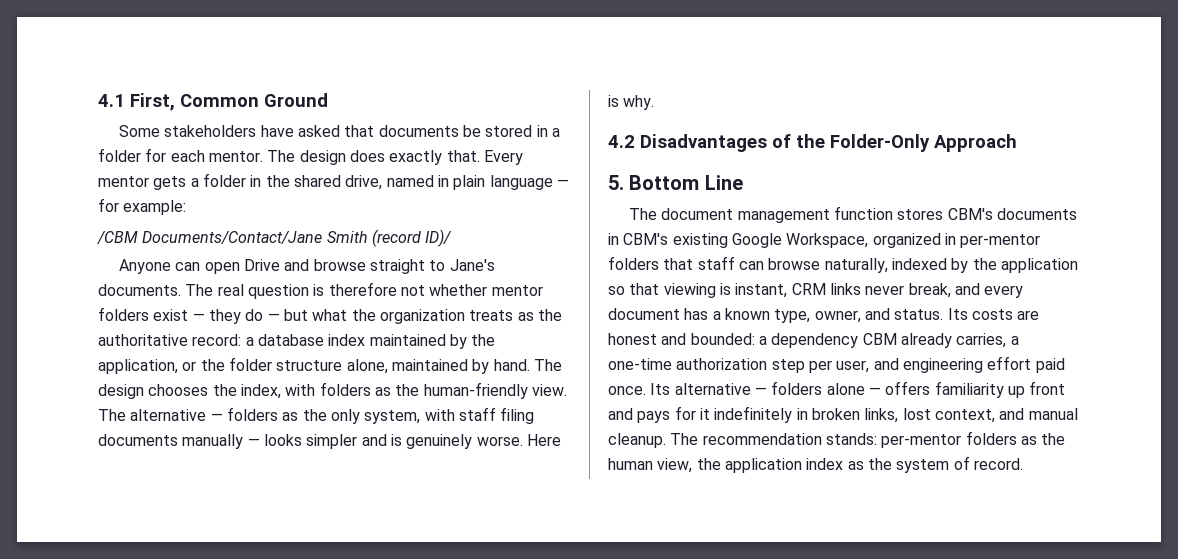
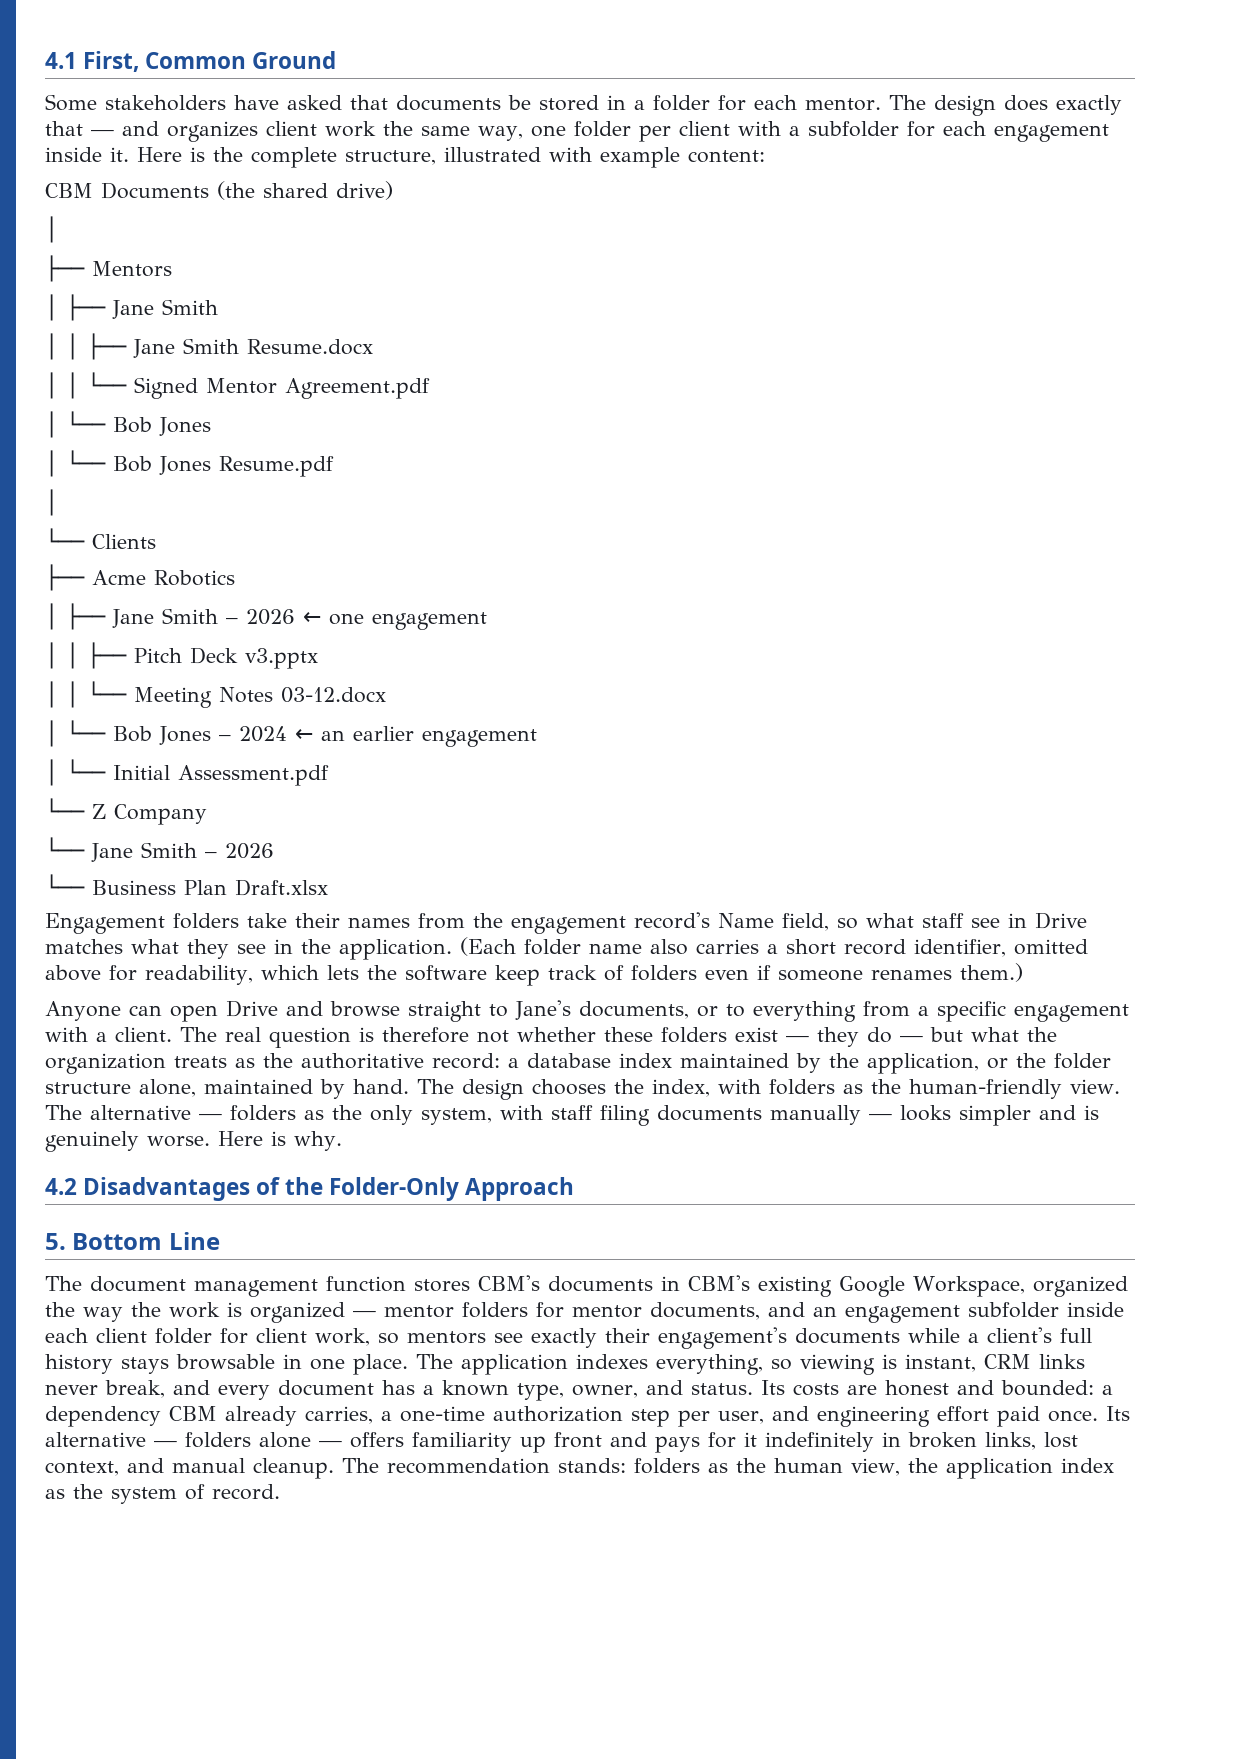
- The design does exactly that. Every mentor gets a folder in the shared drive, named in plain language — for example:
- /CBM Documents/Contact/Jane Smith (record ID)/
+ The design does exactly that — and organizes client work the same way, one folder per client with a subfolder for each engagement inside it. Here is the complete structure, illustrated with example content:
+ CBM Documents (the shared drive)
+ │
+ ├── Mentors
+ │ ├── Jane Smith
+ │ │ ├── Jane Smith Resume.docx
+ │ │ └── Signed Mentor Agreement.pdf
+ │ └── Bob Jones
+ │ └── Bob Jones Resume.pdf
+ │
+ └── Clients
+ ├── Acme Robotics
+ │ ├── Jane Smith – 2026 ← one engagement
+ │ │ ├── Pitch Deck v3.pptx
+ │ │ └── Meeting Notes 03-12.docx
+ │ └── Bob Jones – 2024 ← an earlier engagement
+ │ └── Initial Assessment.pdf
+ └── Z Company
+ └── Jane Smith – 2026
+ └── Business Plan Draft.xlsx
+ Engagement folders take their names from the engagement record's Name field, so what staff see in Drive matches what they see in the application. (Each folder name also carries a short record identifier, omitted above for readability, which lets the software keep track of folders even if someone renames them.)
- Anyone can open Drive and browse straight to Jane's documents.
+ Anyone can open Drive and browse straight to Jane's documents, or to everything from a specific engagement with a client.
- The real question is therefore not whether mentor folders exist — they do — but what the organization treats as the authoritative record: a database index maintained by the application, or the folder structure alone, maintained by hand.
+ The real question is therefore not whether these folders exist — they do — but what the organization treats as the authoritative record: a database index maintained by the application, or the folder structure alone, maintained by hand.
- The document management function stores CBM's documents in CBM's existing Google Workspace, organized in per-mentor folders that staff can browse naturally, indexed by the application so that viewing is instant, CRM links never break, and every document has a known type, owner, and status.
+ The document management function stores CBM's documents in CBM's existing Google Workspace, organized the way the work is organized — mentor folders for mentor documents, and an engagement subfolder inside each client folder for client work, so mentors see exactly their engagement's documents while a client's full history stays browsable in one place. The application indexes everything, so viewing is instant, CRM links never break, and every document has a known type, owner, and status.
- The recommendation stands: per-mentor folders as the human view, the application index as the system of record.
+ The recommendation stands: folders as the human view, the application index as the system of record.

